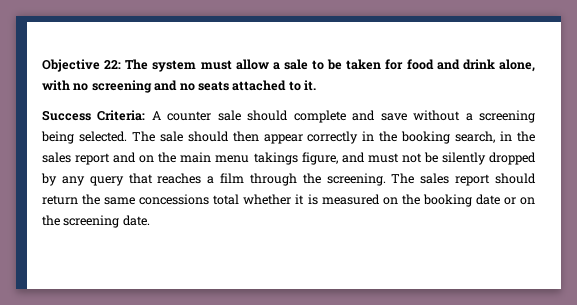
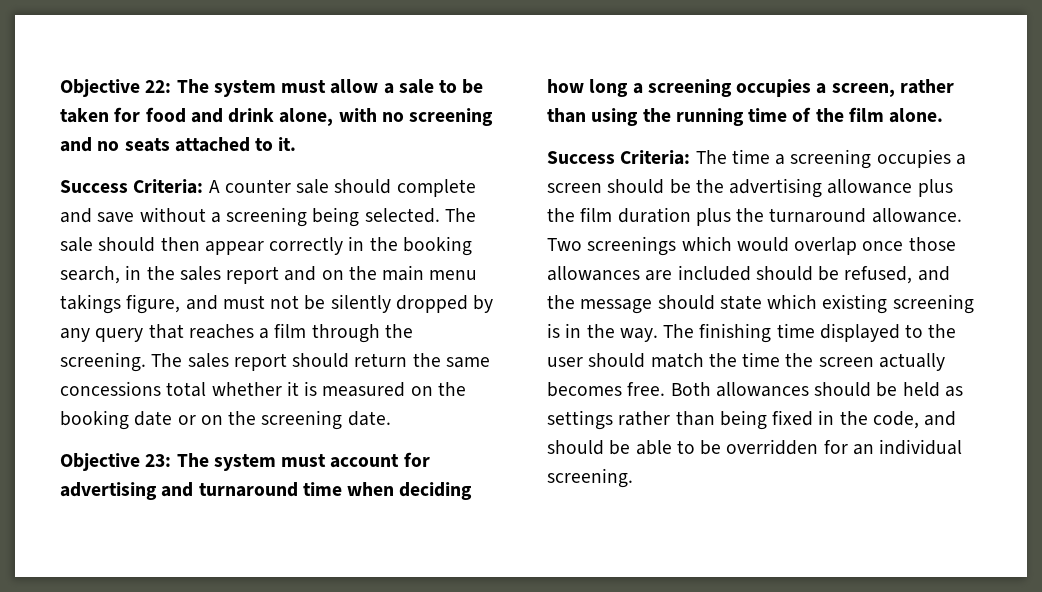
+ Objective 23: The system must account for advertising and turnaround time when deciding how long a screening occupies a screen, rather than using the running time of the film alone.
+ Success Criteria: The time a screening occupies a screen should be the advertising allowance plus the film duration plus the turnaround allowance. Two screenings which would overlap once those allowances are included should be refused, and the message should state which existing screening is in the way. The finishing time displayed to the user should match the time the screen actually becomes free. Both allowances should be held as settings rather than being fixed in the code, and should be able to be overridden for an individual screening.

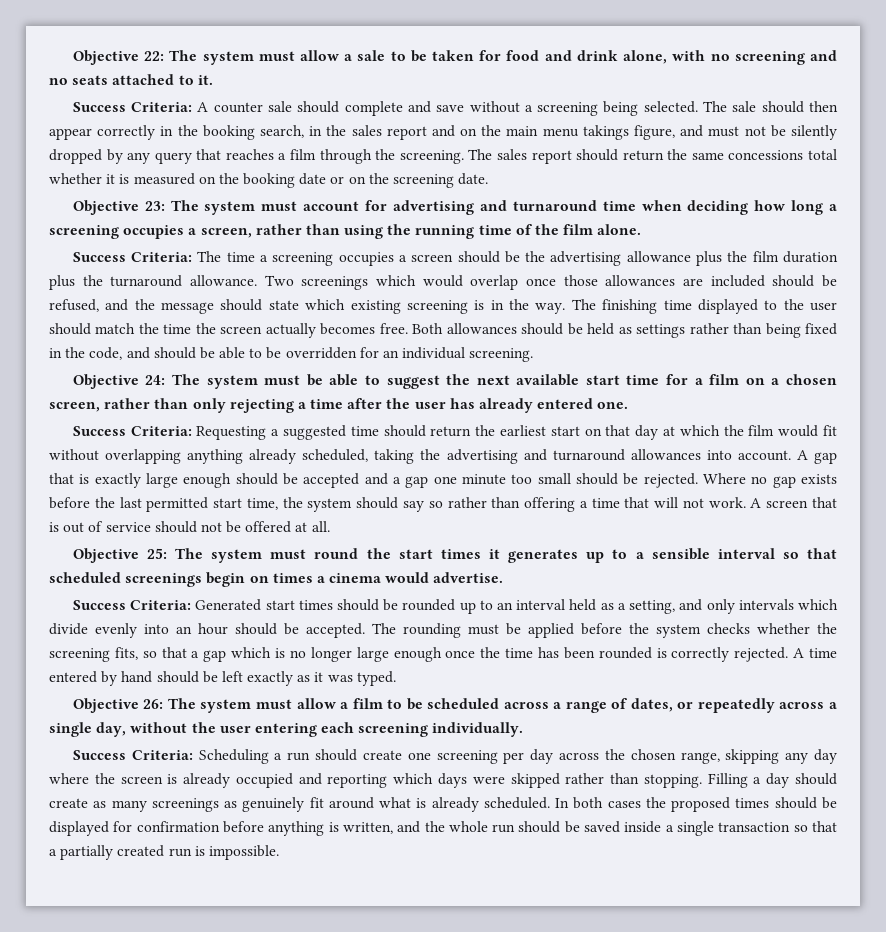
+ Objective 24: The system must be able to suggest the next available start time for a film on a chosen screen, rather than only rejecting a time after the user has already entered one.
+ Success Criteria: Requesting a suggested time should return the earliest start on that day at which the film would fit without overlapping anything already scheduled, taking the advertising and turnaround allowances into account. A gap that is exactly large enough should be accepted and a gap one minute too small should be rejected. Where no gap exists before the last permitted start time, the system should say so rather than offering a time that will not work. A screen that is out of service should not be offered at all.
+ Objective 25: The system must round the start times it generates up to a sensible interval so that scheduled screenings begin on times a cinema would advertise.
+ Success Criteria: Generated start times should be rounded up to an interval held as a setting, and only intervals which divide evenly into an hour should be accepted. The rounding must be applied before the system checks whether the screening fits, so that a gap which is no longer large enough once the time has been rounded is correctly rejected. A time entered by hand should be left exactly as it was typed.
+ Objective 26: The system must allow a film to be scheduled across a range of dates, or repeatedly across a single day, without the user entering each screening individually.
+ Success Criteria: Scheduling a run should create one screening per day across the chosen range, skipping any day where the screen is already occupied and reporting which days were skipped rather than stopping. Filling a day should create as many screenings as genuinely fit around what is already scheduled. In both cases the proposed times should be displayed for confirmation before anything is written, and the whole run should be saved inside a single transaction so that a partially created run is impossible.

